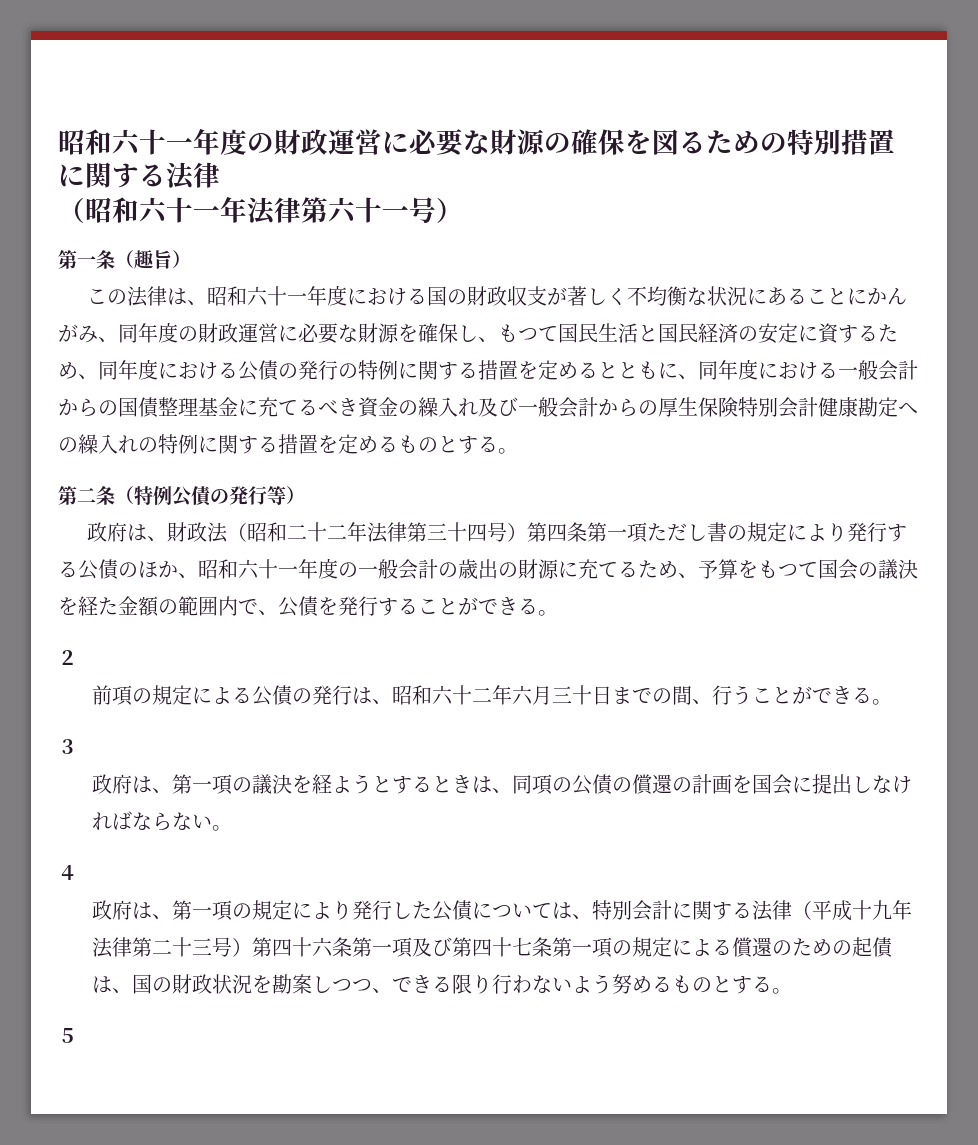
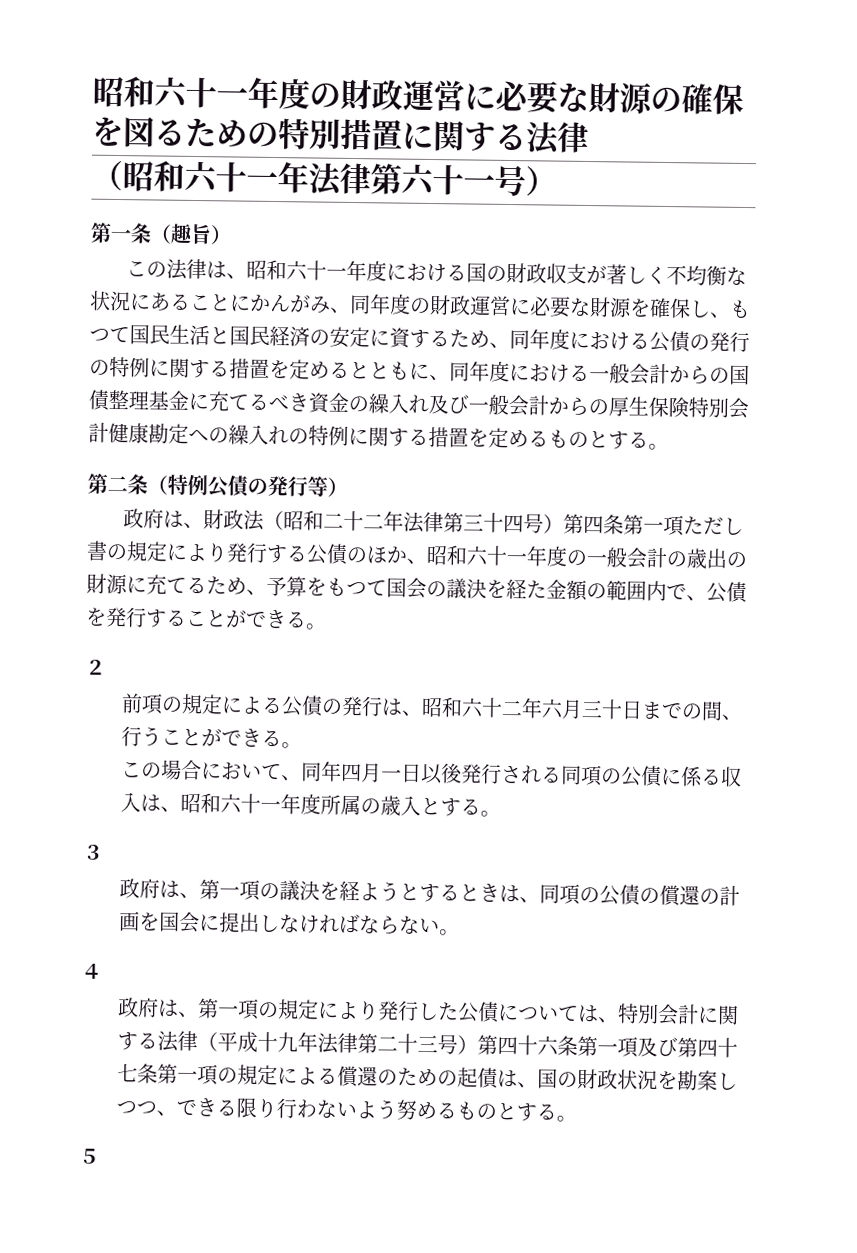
+ この場合において、同年四月一日以後発行される同項の公債に係る収入は、昭和六十一年度所属の歳入とする。

